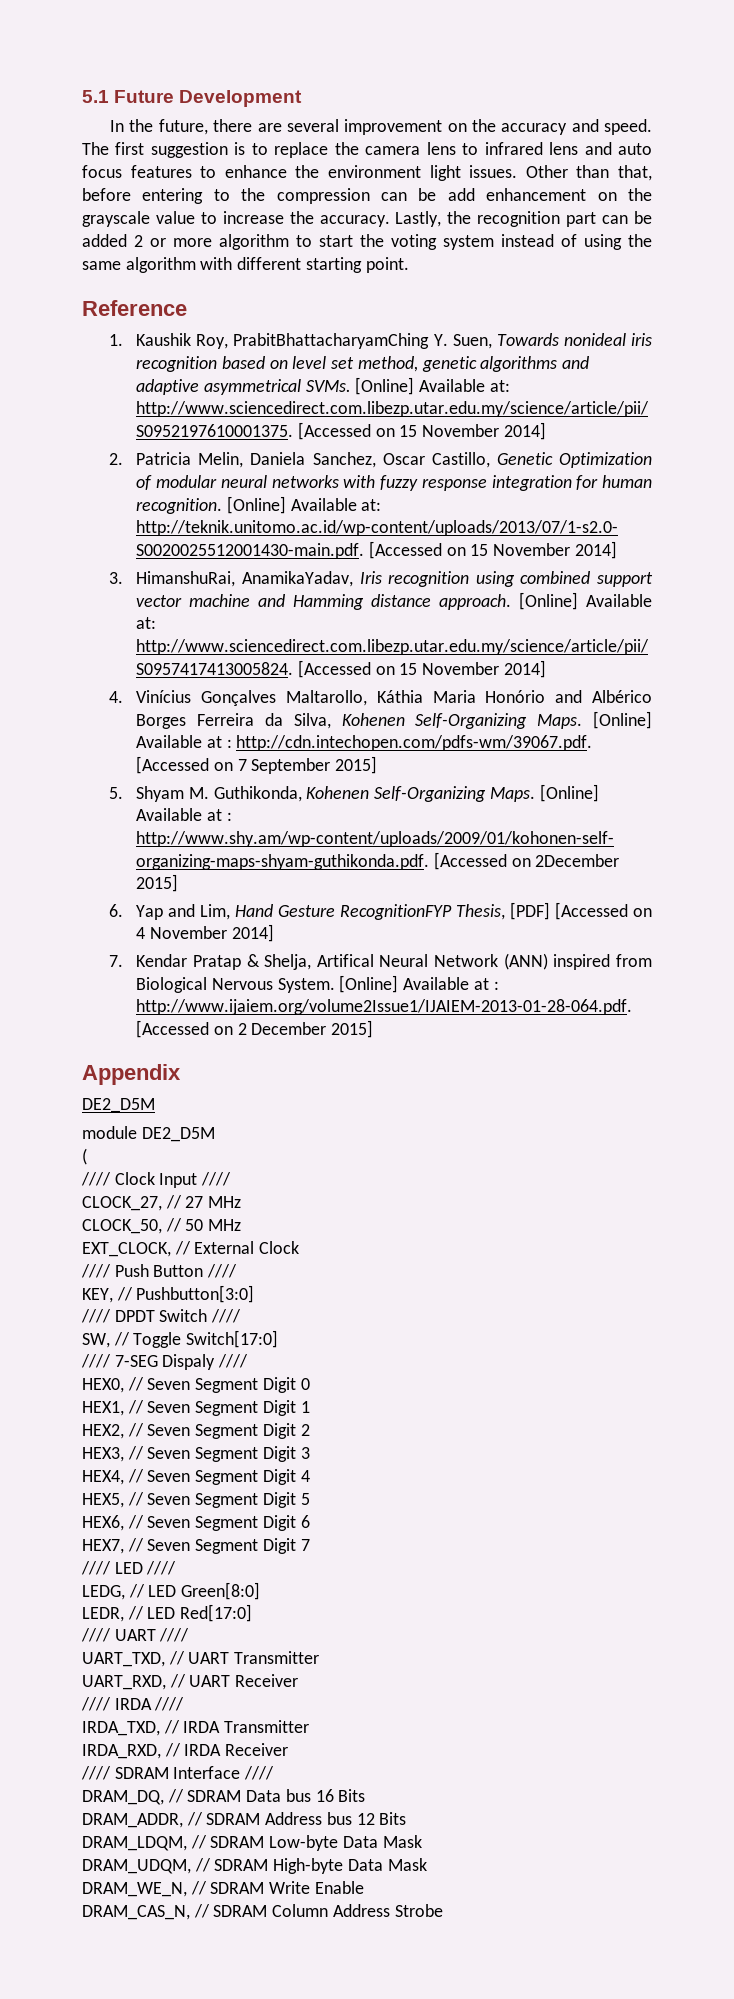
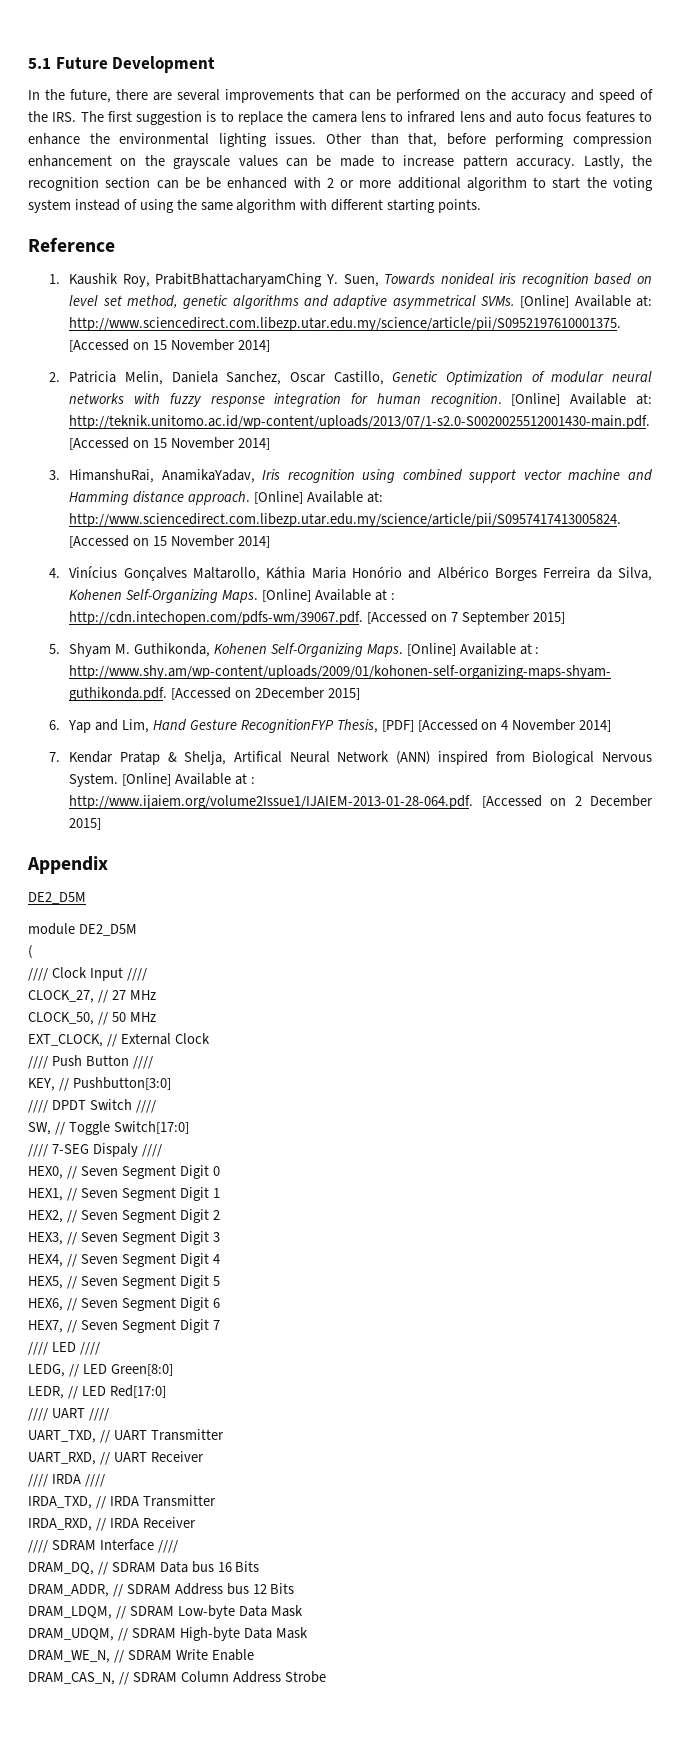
- In the future, there are several improvement on the accuracy and speed. The first suggestion is to replace the camera lens to infrared lens and auto focus features to enhance the environment light issues.
+ In the future, there are several improvements that can be performed on the accuracy and speed of the IRS. The first suggestion is to replace the camera lens to infrared lens and auto focus features to enhance the environmental lighting issues.
- Other than that, before entering to the compression can be add enhancement on the grayscale value to increase the accuracy.
+ Other than that, before performing compression enhancement on the grayscale values can be made to increase pattern accuracy.
- Lastly, the recognition part can be added 2 or more algorithm to start the voting system instead of using the same algorithm with different starting point.
+ Lastly, the recognition section can be be enhanced with 2 or more additional algorithm to start the voting system instead of using the same algorithm with different starting points.

